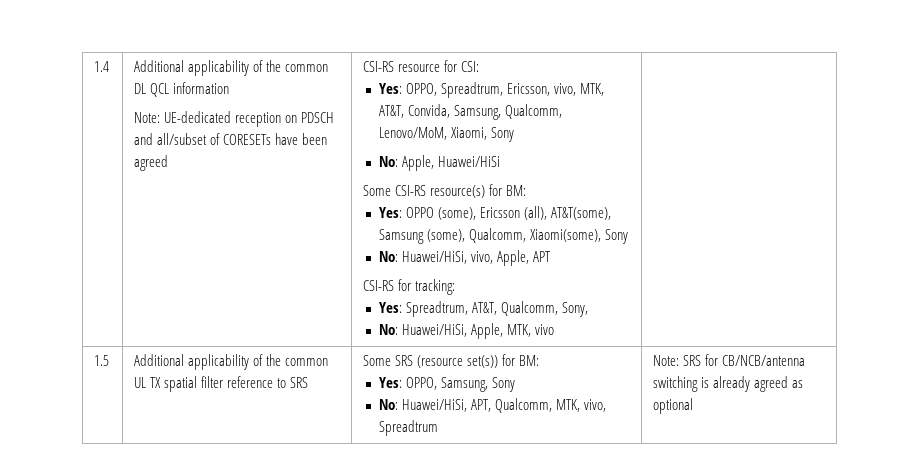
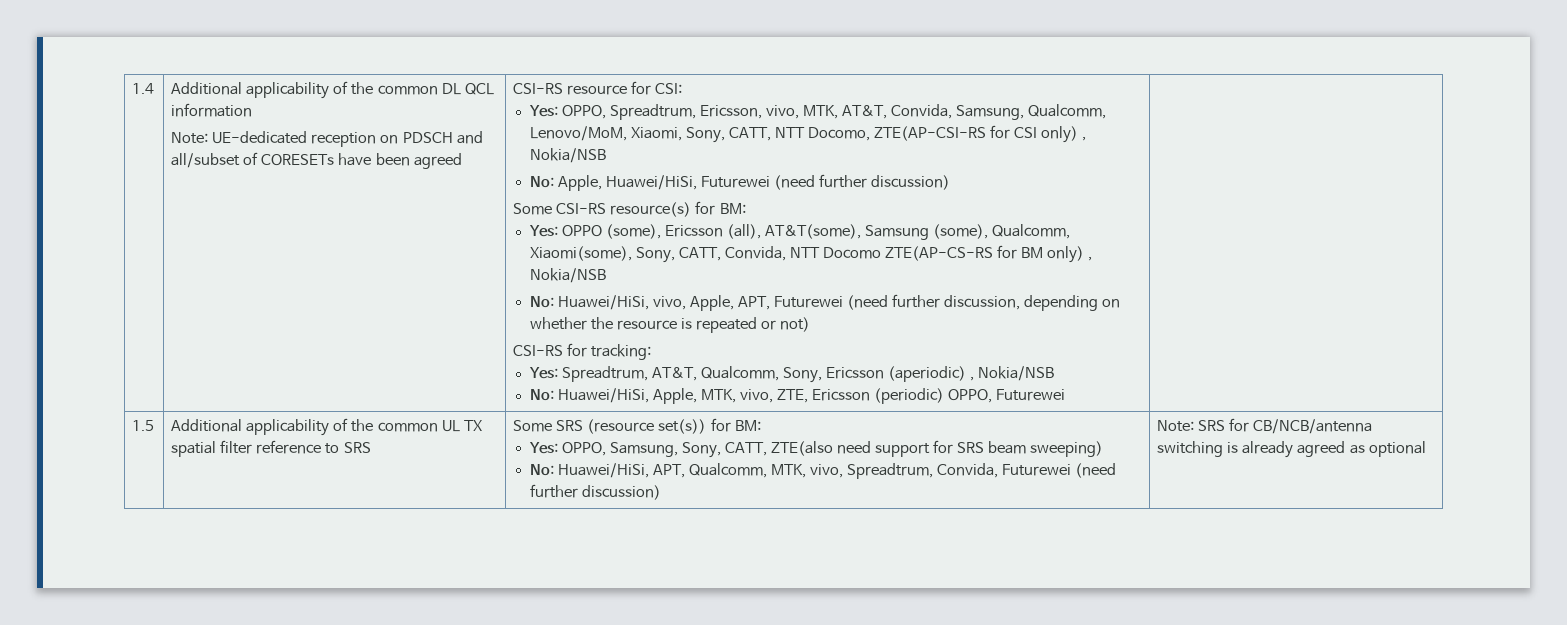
- Yes: OPPO, Spreadtrum, Ericsson, vivo, MTK, AT&T, Convida, Samsung, Qualcomm, Lenovo/MoM, Xiaomi, Sony
- No: Apple, Huawei/HiSi
+ Yes: OPPO, Spreadtrum, Ericsson, vivo, MTK, AT&T, Convida, Samsung, Qualcomm, Lenovo/MoM, Xiaomi, Sony, CATT, NTT Docomo, ZTE(AP-CSI-RS for CSI only) , Nokia/NSB
+ No: Apple, Huawei/HiSi, Futurewei (need further discussion)
- Yes: OPPO (some), Ericsson (all), AT&T(some), Samsung (some), Qualcomm, Xiaomi(some), Sony
- No: Huawei/HiSi, vivo, Apple, APT
+ Yes: OPPO (some), Ericsson (all), AT&T(some), Samsung (some), Qualcomm, Xiaomi(some), Sony, CATT, Convida, NTT Docomo ZTE(AP-CS-RS for BM only) , Nokia/NSB
+ No: Huawei/HiSi, vivo, Apple, APT, Futurewei (need further discussion, depending on whether the resource is repeated or not)
- Yes: Spreadtrum, AT&T, Qualcomm, Sony,
+ Yes: Spreadtrum, AT&T, Qualcomm, Sony, Ericsson (aperiodic) , Nokia/NSB
- No: Huawei/HiSi, Apple, MTK, vivo
+ No: Huawei/HiSi, Apple, MTK, vivo, ZTE, Ericsson (periodic) OPPO, Futurewei
- Yes: OPPO, Samsung, Sony
+ Yes: OPPO, Samsung, Sony, CATT, ZTE(also need support for SRS beam sweeping)
- No: Huawei/HiSi, APT, Qualcomm, MTK, vivo, Spreadtrum
+ No: Huawei/HiSi, APT, Qualcomm, MTK, vivo, Spreadtrum, Convida, Futurewei (need further discussion)

